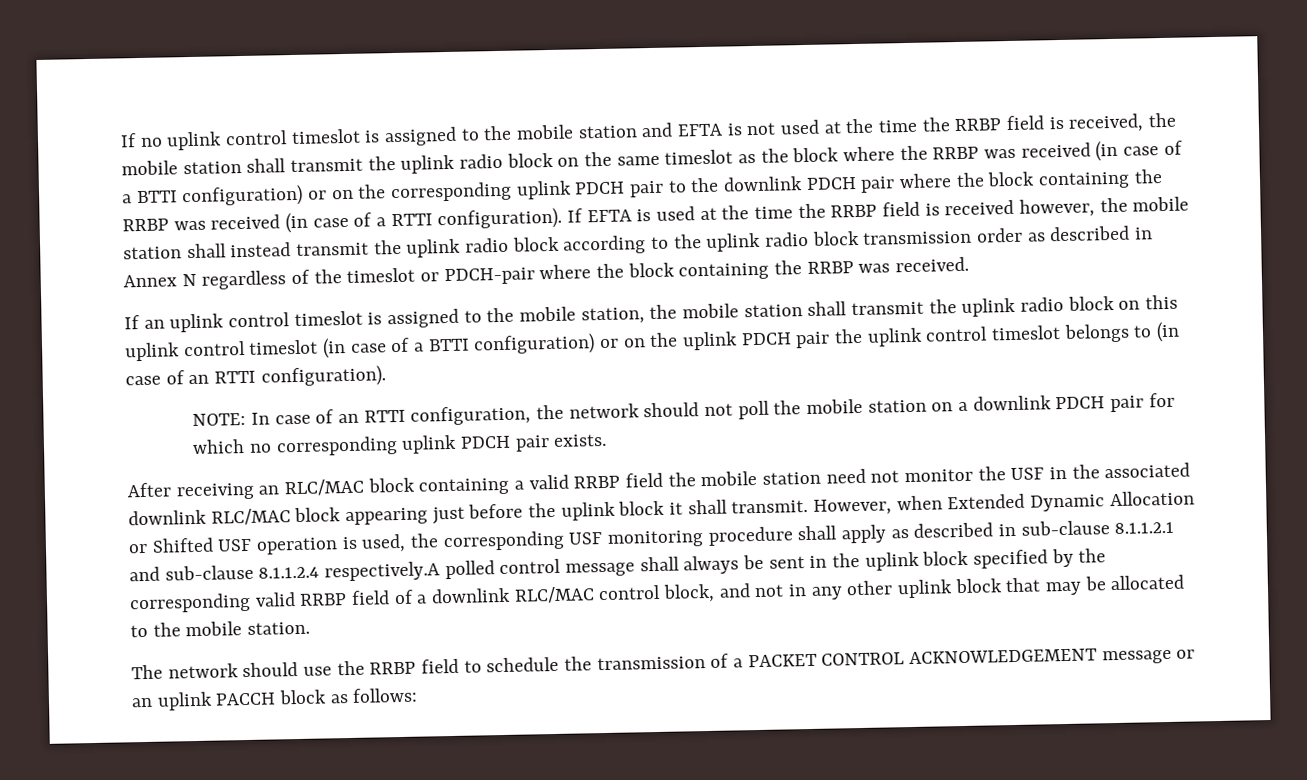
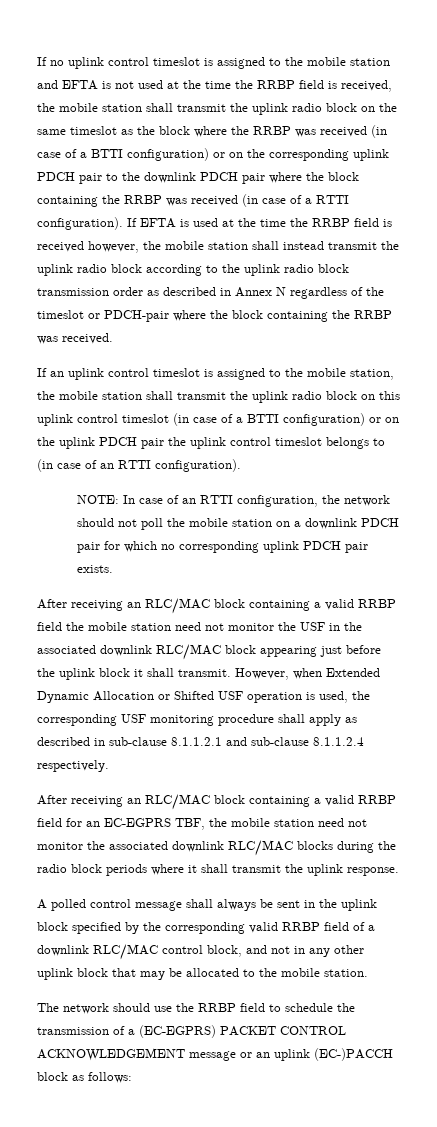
- However, when Extended Dynamic Allocation or Shifted USF operation is used, the corresponding USF monitoring procedure shall apply as described in sub-clause 8.1.1.2.1 and sub-clause 8.1.1.2.4 respectively.A polled control message shall always be sent in the uplink block specified by the corresponding valid RRBP field of a downlink RLC/MAC control block, and not in any other uplink block that may be allocated to the mobile station.
+ However, when Extended Dynamic Allocation or Shifted USF operation is used, the corresponding USF monitoring procedure shall apply as described in sub-clause 8.1.1.2.1 and sub-clause 8.1.1.2.4 respectively.
+ After receiving an RLC/MAC block containing a valid RRBP field for an EC-EGPRS TBF, the mobile station need not monitor the associated downlink RLC/MAC blocks during the radio block periods where it shall transmit the uplink response.
+ A polled control message shall always be sent in the uplink block specified by the corresponding valid RRBP field of a downlink RLC/MAC control block, and not in any other uplink block that may be allocated to the mobile station.
- The network should use the RRBP field to schedule the transmission of a PACKET CONTROL ACKNOWLEDGEMENT message or an uplink PACCH block as follows:
+ The network should use the RRBP field to schedule the transmission of a (EC-EGPRS) PACKET CONTROL ACKNOWLEDGEMENT message or an uplink (EC-)PACCH block as follows:

